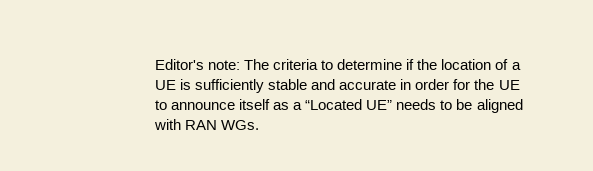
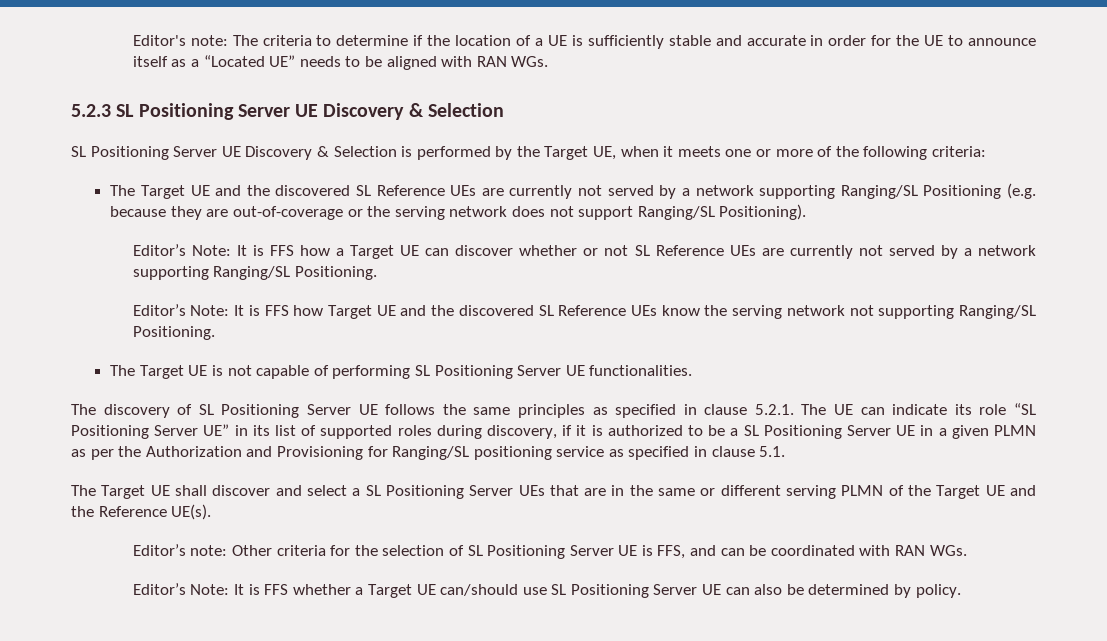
+ 5.2.3 SL Positioning Server UE Discovery & Selection
+ SL Positioning Server UE Discovery & Selection is performed by the Target UE, when it meets one or more of the following criteria:
+ The Target UE and the discovered SL Reference UEs are currently not served by a network supporting Ranging/SL Positioning (e.g. because they are out-of-coverage or the serving network does not support Ranging/SL Positioning).
+ Editor’s Note: It is FFS how a Target UE can discover whether or not SL Reference UEs are currently not served by a network supporting Ranging/SL Positioning.
+ Editor’s Note: It is FFS how Target UE and the discovered SL Reference UEs know the serving network not supporting Ranging/SL Positioning.
+ The Target UE is not capable of performing SL Positioning Server UE functionalities.
+ The discovery of SL Positioning Server UE follows the same principles as specified in clause 5.2.1. The UE can indicate its role “SL Positioning Server UE” in its list of supported roles during discovery, if it is authorized to be a SL Positioning Server UE in a given PLMN as per the Authorization and Provisioning for Ranging/SL positioning service as specified in clause 5.1.
+ The Target UE shall discover and select a SL Positioning Server UEs that are in the same or different serving PLMN of the Target UE and the Reference UE(s).
+ Editor’s note: Other criteria for the selection of SL Positioning Server UE is FFS, and can be coordinated with RAN WGs.
+ Editor’s Note: It is FFS whether a Target UE can/should use SL Positioning Server UE can also be determined by policy.

